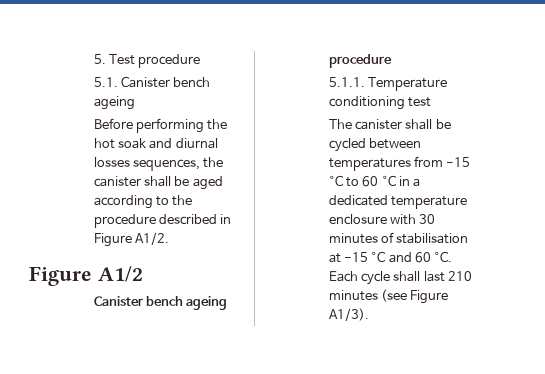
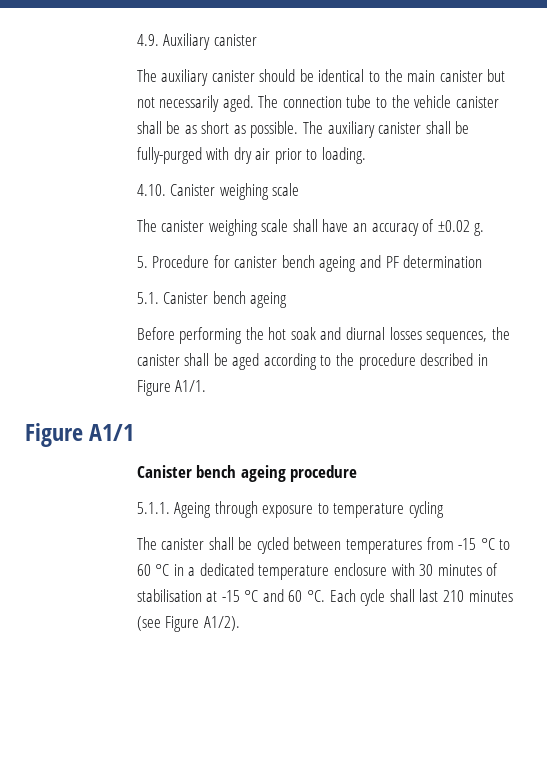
- 5. Test procedure
+ 4.9. Auxiliary canister
+ The auxiliary canister should be identical to the main canister but not necessarily aged. The connection tube to the vehicle canister shall be as short as possible. The auxiliary canister shall be fully-purged with dry air prior to loading.
+ 4.10. Canister weighing scale
+ The canister weighing scale shall have an accuracy of ±0.02 g.
+ 5. Procedure for canister bench ageing and PF determination
- Before performing the hot soak and diurnal losses sequences, the canister shall be aged according to the procedure described in Figure A1/2.
- Figure A1/2
+ Before performing the hot soak and diurnal losses sequences, the canister shall be aged according to the procedure described in Figure A1/1.
+ Figure A1/1
- 5.1.1. Temperature conditioning test
+ 5.1.1. Ageing through exposure to temperature cycling
- Each cycle shall last 210 minutes (see Figure A1/3).
+ Each cycle shall last 210 minutes (see Figure A1/2).

